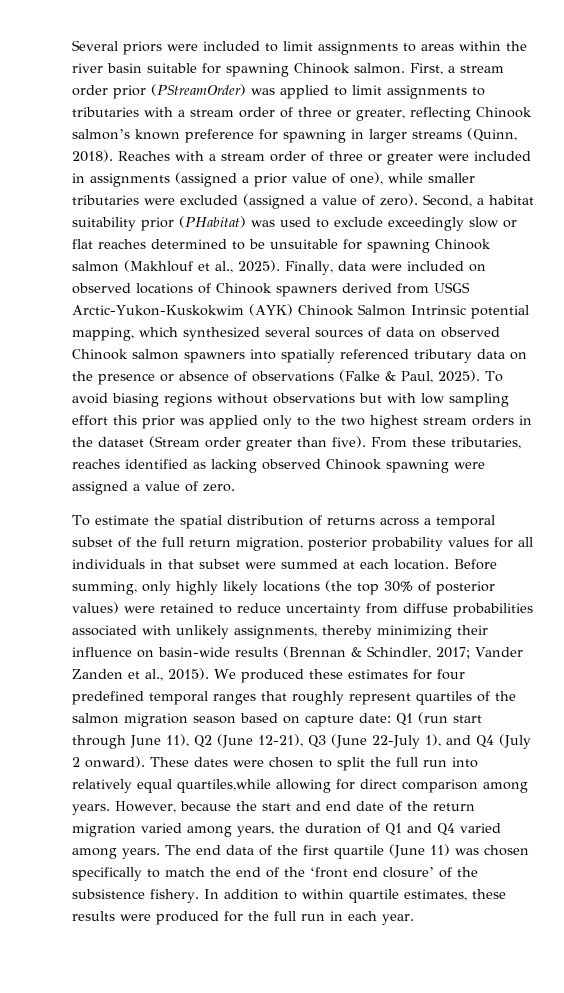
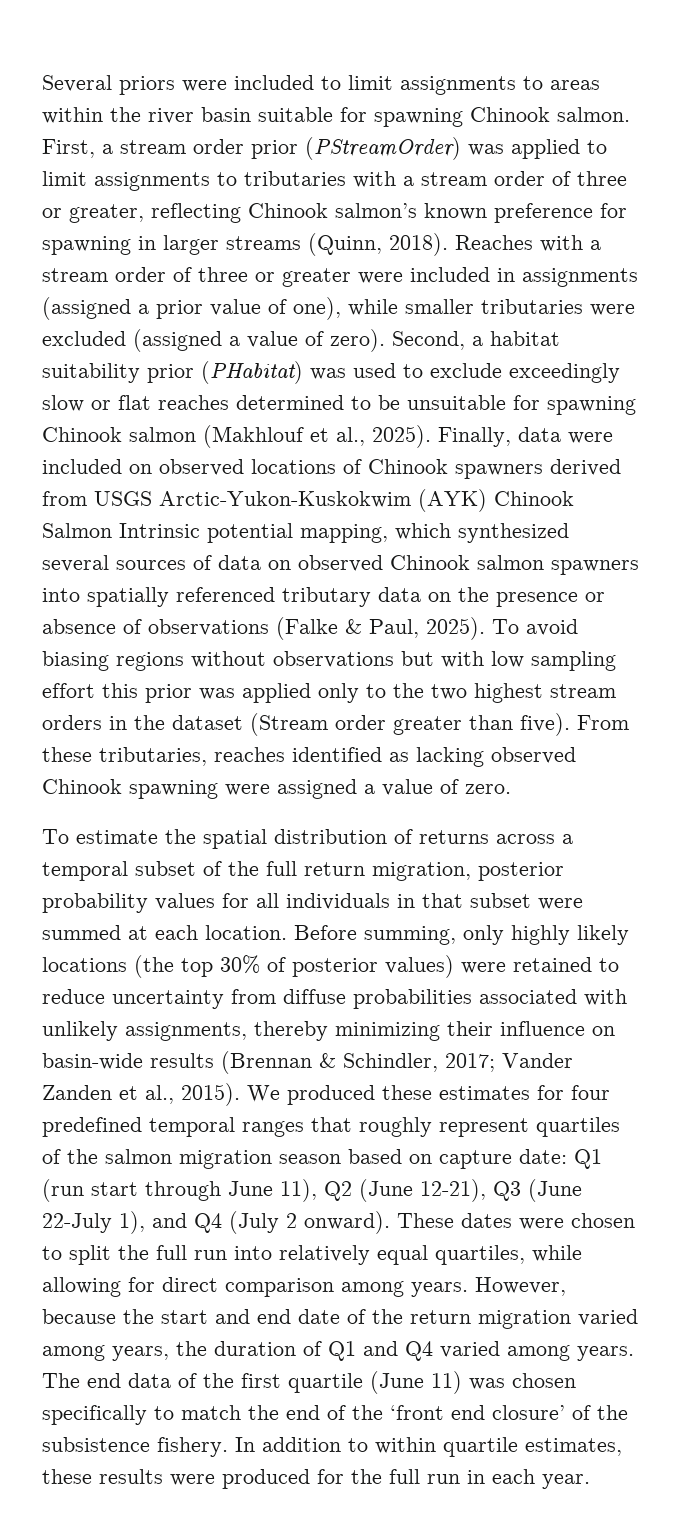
- These dates were chosen to split the full run into relatively equal quartiles,while allowing for direct comparison among years.
+ These dates were chosen to split the full run into relatively equal quartiles, while allowing for direct comparison among years.

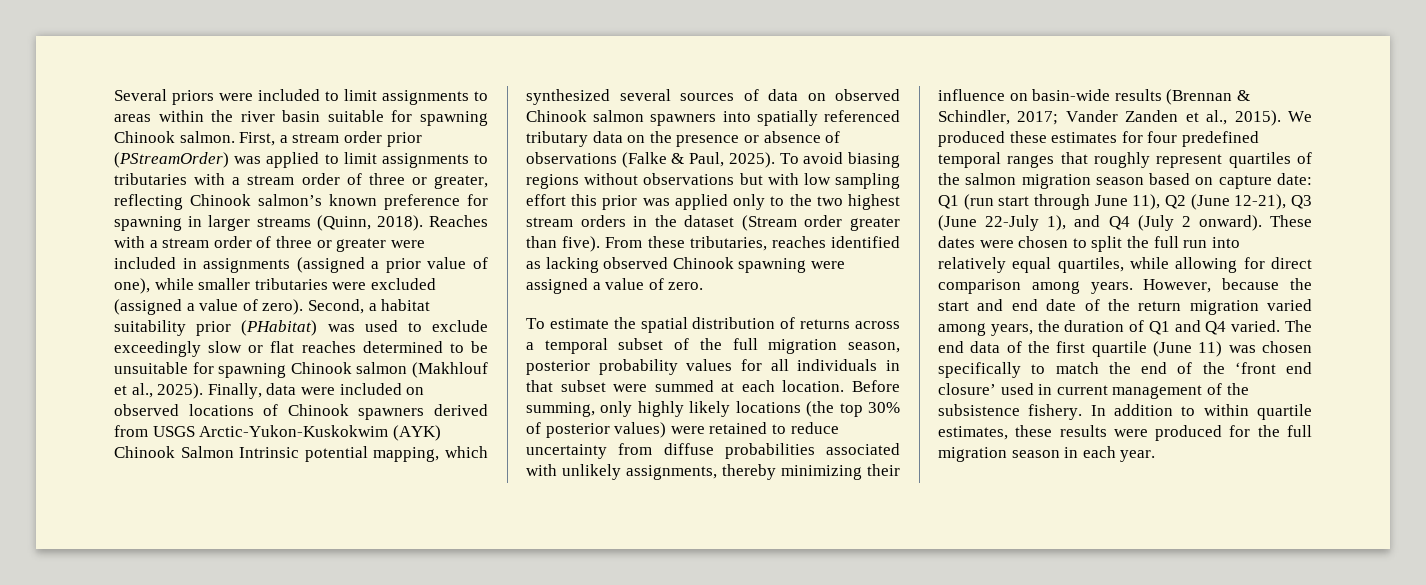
- To estimate the spatial distribution of returns across a temporal subset of the full return migration, posterior probability values for all individuals in that subset were summed at each location.
+ To estimate the spatial distribution of returns across a temporal subset of the full migration season, posterior probability values for all individuals in that subset were summed at each location.
- However, because the start and end date of the return migration varied among years, the duration of Q1 and Q4 varied among years.
+ However, because the start and end date of the return migration varied among years, the duration of Q1 and Q4 varied.
- The end data of the first quartile (June 11) was chosen specifically to match the end of the ‘front end closure’ of the subsistence fishery.
+ The end data of the first quartile (June 11) was chosen specifically to match the end of the ‘front end closure’ used in current management of the subsistence fishery.
- In addition to within quartile estimates, these results were produced for the full run in each year.
+ In addition to within quartile estimates, these results were produced for the full migration season in each year.

